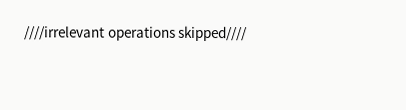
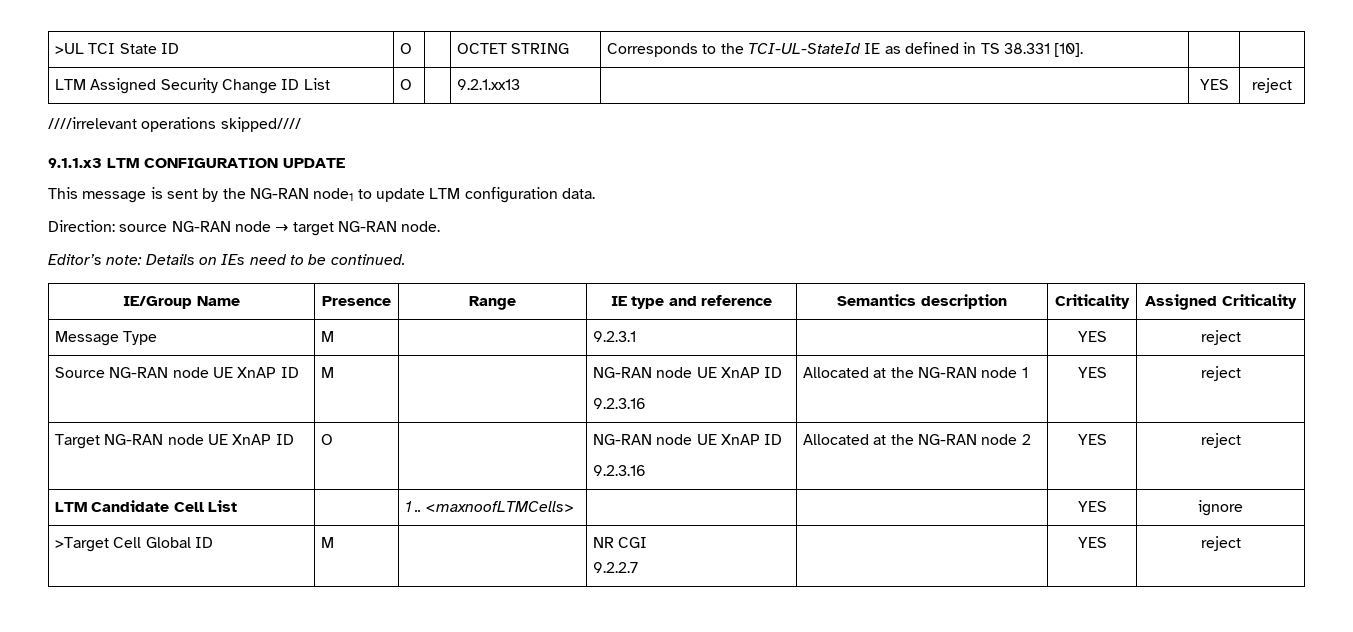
+ >UL TCI State ID | O | | OCTET STRING | Corresponds to the TCI-UL-StateId IE as defined in TS 38.331 [10]. | |
+ LTM Assigned Security Change ID List | O | | 9.2.1.xx13 | | YES | reject
  ////irrelevant operations skipped////
+ 9.1.1.x3 LTM CONFIGURATION UPDATE
+ This message is sent by the NG-RAN node1 to update LTM configuration data.
+ Direction: source NG-RAN node → target NG-RAN node.
+ Editor’s note: Details on IEs need to be continued.
+ IE/Group Name | Presence | Range | IE type and reference | Semantics description | Criticality | Assigned Criticality
+ Message Type | M | | 9.2.3.1 | | YES | reject
+ Source NG-RAN node UE XnAP ID | M | | NG-RAN node UE XnAP ID
+ 9.2.3.16 | Allocated at the NG-RAN node 1 | YES | reject
+ Target NG-RAN node UE XnAP ID | O | | NG-RAN node UE XnAP ID
+ 9.2.3.16 | Allocated at the NG-RAN node 2 | YES | reject
+ LTM Candidate Cell List | | 1 .. <maxnoofLTMCells> | | | YES | ignore
+ >Target Cell Global ID | M | | NR CGI
+ 9.2.2.7 | | YES | reject

